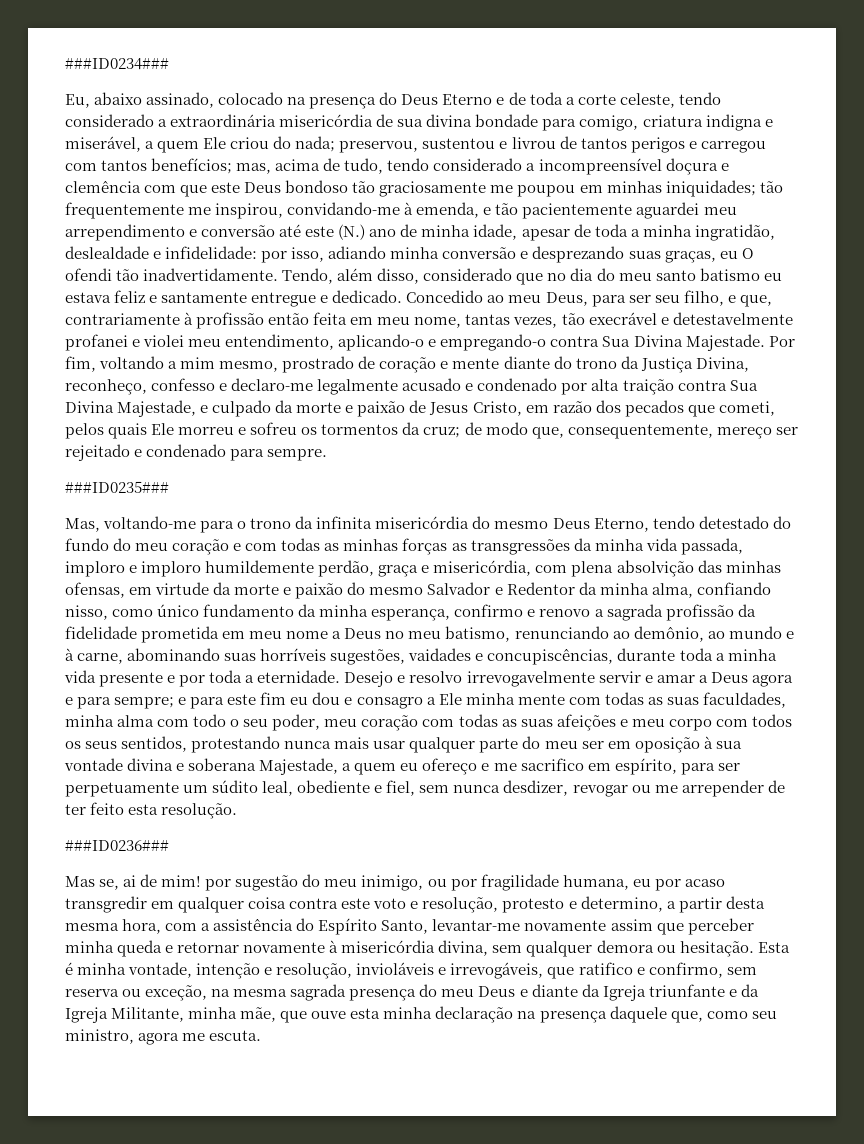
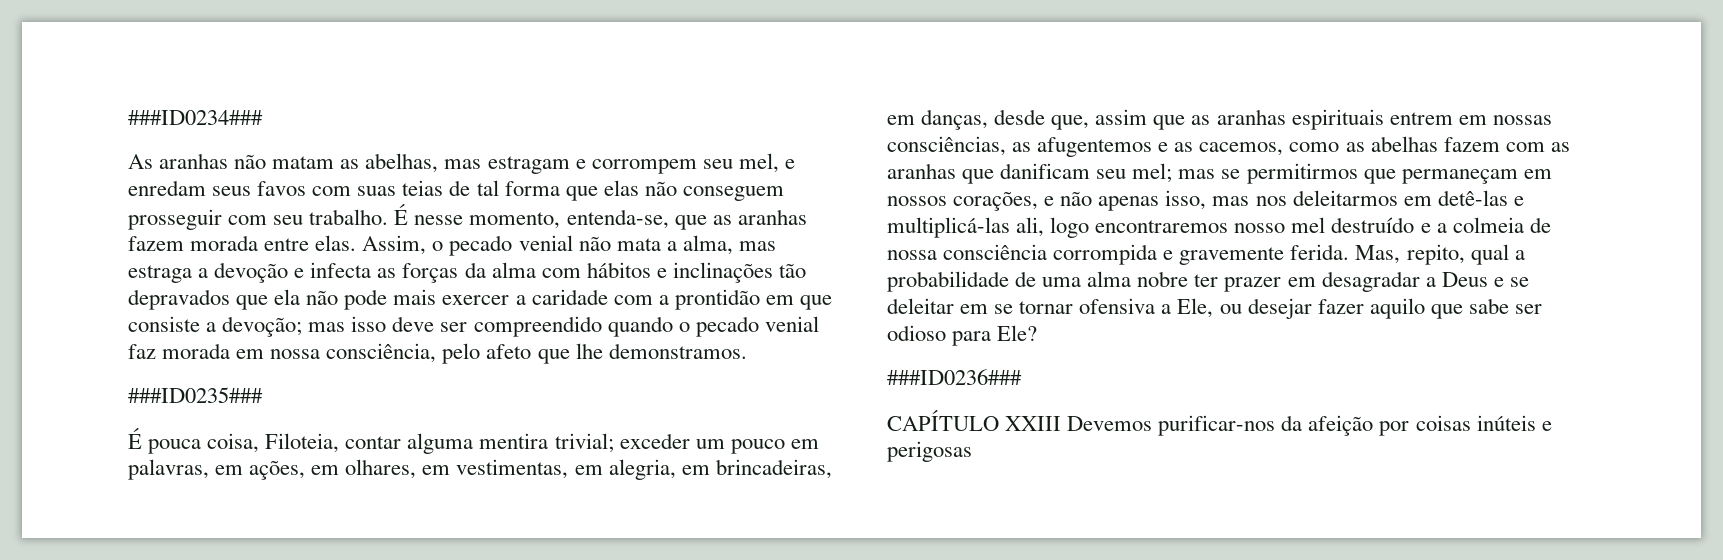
- Eu, abaixo assinado, colocado na presença do Deus Eterno e de toda a corte celeste, tendo considerado a extraordinária misericórdia de sua divina bondade para comigo, criatura indigna e miserável, a quem Ele criou do nada; preservou, sustentou e livrou de tantos perigos e carregou com tantos benefícios; mas, acima de tudo, tendo considerado a incompreensível doçura e clemência com que este Deus bondoso tão graciosamente me poupou em minhas iniquidades; tão frequentemente me inspirou, convidando-me à emenda, e tão pacientemente aguardei meu arrependimento e conversão até este (N.) ano de minha idade, apesar de toda a minha ingratidão, deslealdade e infidelidade: por isso, adiando minha conversão e desprezando suas graças, eu O ofendi tão inadvertidamente. Tendo, além disso, considerado que no dia do meu santo batismo eu estava feliz e santamente entregue e dedicado. Concedido ao meu Deus, para ser seu filho, e que, contrariamente à profissão então feita em meu nome, tantas vezes, tão execrável e detestavelmente profanei e violei meu entendimento, aplicando-o e empregando-o contra Sua Divina Majestade. Por fim, voltando a mim mesmo, prostrado de coração e mente diante do trono da Justiça Divina, reconheço, confesso e declaro-me legalmente acusado e condenado por alta traição contra Sua Divina Majestade, e culpado da morte e paixão de Jesus Cristo, em razão dos pecados que cometi, pelos quais Ele morreu e sofreu os tormentos da cruz; de modo que, consequentemente, mereço ser rejeitado e condenado para sempre.
+ As aranhas não matam as abelhas, mas estragam e corrompem seu mel, e enredam seus favos com suas teias de tal forma que elas não conseguem prosseguir com seu trabalho. É nesse momento, entenda-se, que as aranhas fazem morada entre elas. Assim, o pecado venial não mata a alma, mas estraga a devoção e infecta as forças da alma com hábitos e inclinações tão depravados que ela não pode mais exercer a caridade com a prontidão em que consiste a devoção; mas isso deve ser compreendido quando o pecado venial faz morada em nossa consciência, pelo afeto que lhe demonstramos.
  ###ID0235###
- Mas, voltando-me para o trono da infinita misericórdia do mesmo Deus Eterno, tendo detestado do fundo do meu coração e com todas as minhas forças as transgressões da minha vida passada, imploro e imploro humildemente perdão, graça e misericórdia, com plena absolvição das minhas ofensas, em virtude da morte e paixão do mesmo Salvador e Redentor da minha alma, confiando nisso, como único fundamento da minha esperança, confirmo e renovo a sagrada profissão da fidelidade prometida em meu nome a Deus no meu batismo, renunciando ao demônio, ao mundo e à carne, abominando suas horríveis sugestões, vaidades e concupiscências, durante toda a minha vida presente e por toda a eternidade. Desejo e resolvo irrevogavelmente servir e amar a Deus agora e para sempre; e para este fim eu dou e consagro a Ele minha mente com todas as suas faculdades, minha alma com todo o seu poder, meu coração com todas as suas afeições e meu corpo com todos os seus sentidos, protestando nunca mais usar qualquer parte do meu ser em oposição à sua vontade divina e soberana Majestade, a quem eu ofereço e me sacrifico em espírito, para ser perpetuamente um súdito leal, obediente e fiel, sem nunca desdizer, revogar ou me arrepender de ter feito esta resolução.
+ É pouca coisa, Filoteia, contar alguma mentira trivial; exceder um pouco em palavras, em ações, em olhares, em vestimentas, em alegria, em brincadeiras, em danças, desde que, assim que as aranhas espirituais entrem em nossas consciências, as afugentemos e as cacemos, como as abelhas fazem com as aranhas que danificam seu mel; mas se permitirmos que permaneçam em nossos corações, e não apenas isso, mas nos deleitarmos em detê-las e multiplicá-las ali, logo encontraremos nosso mel destruído e a colmeia de nossa consciência corrompida e gravemente ferida. Mas, repito, qual a probabilidade de uma alma nobre ter prazer em desagradar a Deus e se deleitar em se tornar ofensiva a Ele, ou desejar fazer aquilo que sabe ser odioso para Ele?
  ###ID0236###
- Mas se, ai de mim! por sugestão do meu inimigo, ou por fragilidade humana, eu por acaso transgredir em qualquer coisa contra este voto e resolução, protesto e determino, a partir desta mesma hora, com a assistência do Espírito Santo, levantar-me novamente assim que perceber minha queda e retornar novamente à misericórdia divina, sem qualquer demora ou hesitação. Esta é minha vontade, intenção e resolução, invioláveis e irrevogáveis, que ratifico e confirmo, sem reserva ou exceção, na mesma sagrada presença do meu Deus e diante da Igreja triunfante e da Igreja Militante, minha mãe, que ouve esta minha declaração na presença daquele que, como seu ministro, agora me escuta.
+ CAPÍTULO XXIII Devemos purificar-nos da afeição por coisas inúteis e perigosas

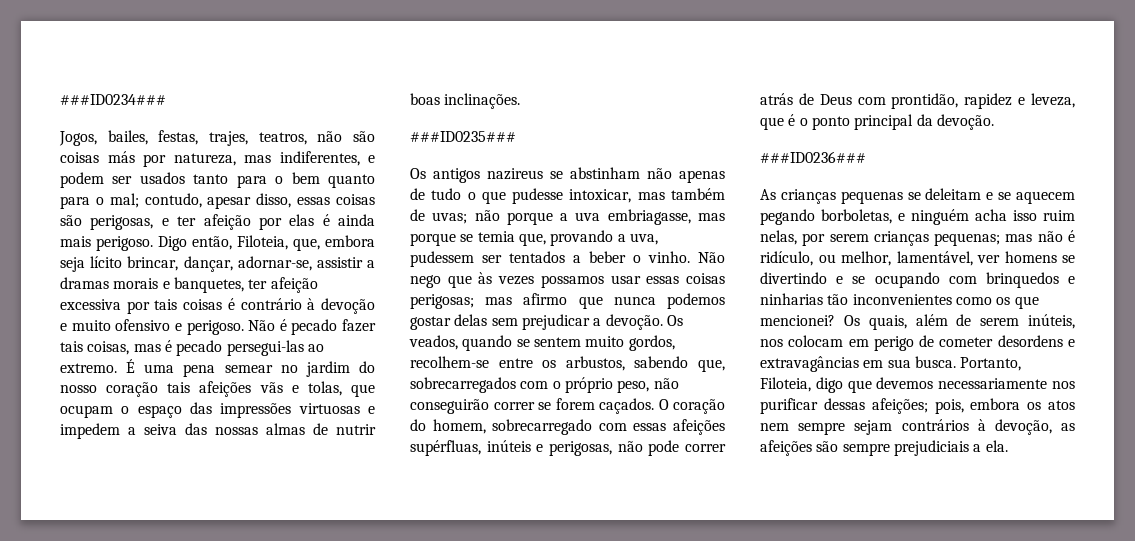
- As aranhas não matam as abelhas, mas estragam e corrompem seu mel, e enredam seus favos com suas teias de tal forma que elas não conseguem prosseguir com seu trabalho. É nesse momento, entenda-se, que as aranhas fazem morada entre elas. Assim, o pecado venial não mata a alma, mas estraga a devoção e infecta as forças da alma com hábitos e inclinações tão depravados que ela não pode mais exercer a caridade com a prontidão em que consiste a devoção; mas isso deve ser compreendido quando o pecado venial faz morada em nossa consciência, pelo afeto que lhe demonstramos.
+ Jogos, bailes, festas, trajes, teatros, não são coisas más por natureza, mas indiferentes, e podem ser usados tanto para o bem quanto para o mal; contudo, apesar disso, essas coisas são perigosas, e ter afeição por elas é ainda mais perigoso. Digo então, Filoteia, que, embora seja lícito brincar, dançar, adornar-se, assistir a dramas morais e banquetes, ter afeição excessiva por tais coisas é contrário à devoção e muito ofensivo e perigoso. Não é pecado fazer tais coisas, mas é pecado persegui-las ao extremo. É uma pena semear no jardim do nosso coração tais afeições vãs e tolas, que ocupam o espaço das impressões virtuosas e impedem a seiva das nossas almas de nutrir boas inclinações.
  ###ID0235###
- É pouca coisa, Filoteia, contar alguma mentira trivial; exceder um pouco em palavras, em ações, em olhares, em vestimentas, em alegria, em brincadeiras, em danças, desde que, assim que as aranhas espirituais entrem em nossas consciências, as afugentemos e as cacemos, como as abelhas fazem com as aranhas que danificam seu mel; mas se permitirmos que permaneçam em nossos corações, e não apenas isso, mas nos deleitarmos em detê-las e multiplicá-las ali, logo encontraremos nosso mel destruído e a colmeia de nossa consciência corrompida e gravemente ferida. Mas, repito, qual a probabilidade de uma alma nobre ter prazer em desagradar a Deus e se deleitar em se tornar ofensiva a Ele, ou desejar fazer aquilo que sabe ser odioso para Ele?
+ Os antigos nazireus se abstinham não apenas de tudo o que pudesse intoxicar, mas também de uvas; não porque a uva embriagasse, mas porque se temia que, provando a uva, pudessem ser tentados a beber o vinho. Não nego que às vezes possamos usar essas coisas perigosas; mas afirmo que nunca podemos gostar delas sem prejudicar a devoção. Os veados, quando se sentem muito gordos, recolhem-se entre os arbustos, sabendo que, sobrecarregados com o próprio peso, não conseguirão correr se forem caçados. O coração do homem, sobrecarregado com essas afeições supérfluas, inúteis e perigosas, não pode correr atrás de Deus com prontidão, rapidez e leveza, que é o ponto principal da devoção.
  ###ID0236###
- CAPÍTULO XXIII Devemos purificar-nos da afeição por coisas inúteis e perigosas
+ As crianças pequenas se deleitam e se aquecem pegando borboletas, e ninguém acha isso ruim nelas, por serem crianças pequenas; mas não é ridículo, ou melhor, lamentável, ver homens se divertindo e se ocupando com brinquedos e ninharias tão inconvenientes como os que mencionei? Os quais, além de serem inúteis, nos colocam em perigo de cometer desordens e extravagâncias em sua busca. Portanto, Filoteia, digo que devemos necessariamente nos purificar dessas afeições; pois, embora os atos nem sempre sejam contrários à devoção, as afeições são sempre prejudiciais a ela.

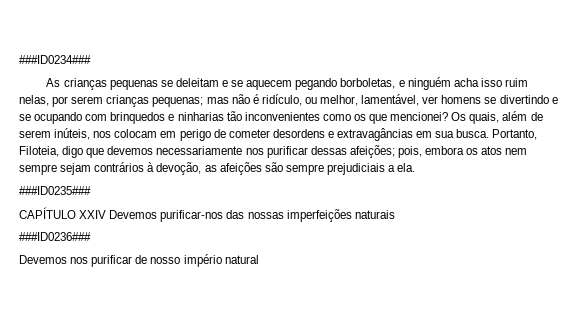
- Jogos, bailes, festas, trajes, teatros, não são coisas más por natureza, mas indiferentes, e podem ser usados tanto para o bem quanto para o mal; contudo, apesar disso, essas coisas são perigosas, e ter afeição por elas é ainda mais perigoso. Digo então, Filoteia, que, embora seja lícito brincar, dançar, adornar-se, assistir a dramas morais e banquetes, ter afeição excessiva por tais coisas é contrário à devoção e muito ofensivo e perigoso. Não é pecado fazer tais coisas, mas é pecado persegui-las ao extremo. É uma pena semear no jardim do nosso coração tais afeições vãs e tolas, que ocupam o espaço das impressões virtuosas e impedem a seiva das nossas almas de nutrir boas inclinações.
- ###ID0235###
- Os antigos nazireus se abstinham não apenas de tudo o que pudesse intoxicar, mas também de uvas; não porque a uva embriagasse, mas porque se temia que, provando a uva, pudessem ser tentados a beber o vinho. Não nego que às vezes possamos usar essas coisas perigosas; mas afirmo que nunca podemos gostar delas sem prejudicar a devoção. Os veados, quando se sentem muito gordos, recolhem-se entre os arbustos, sabendo que, sobrecarregados com o próprio peso, não conseguirão correr se forem caçados. O coração do homem, sobrecarregado com essas afeições supérfluas, inúteis e perigosas, não pode correr atrás de Deus com prontidão, rapidez e leveza, que é o ponto principal da devoção.
- ###ID0236###
+ ###ID0235###
+ CAPÍTULO XXIV Devemos purificar-nos das nossas imperfeições naturais
+ ###ID0236###
+ Devemos nos purificar de nosso império natural

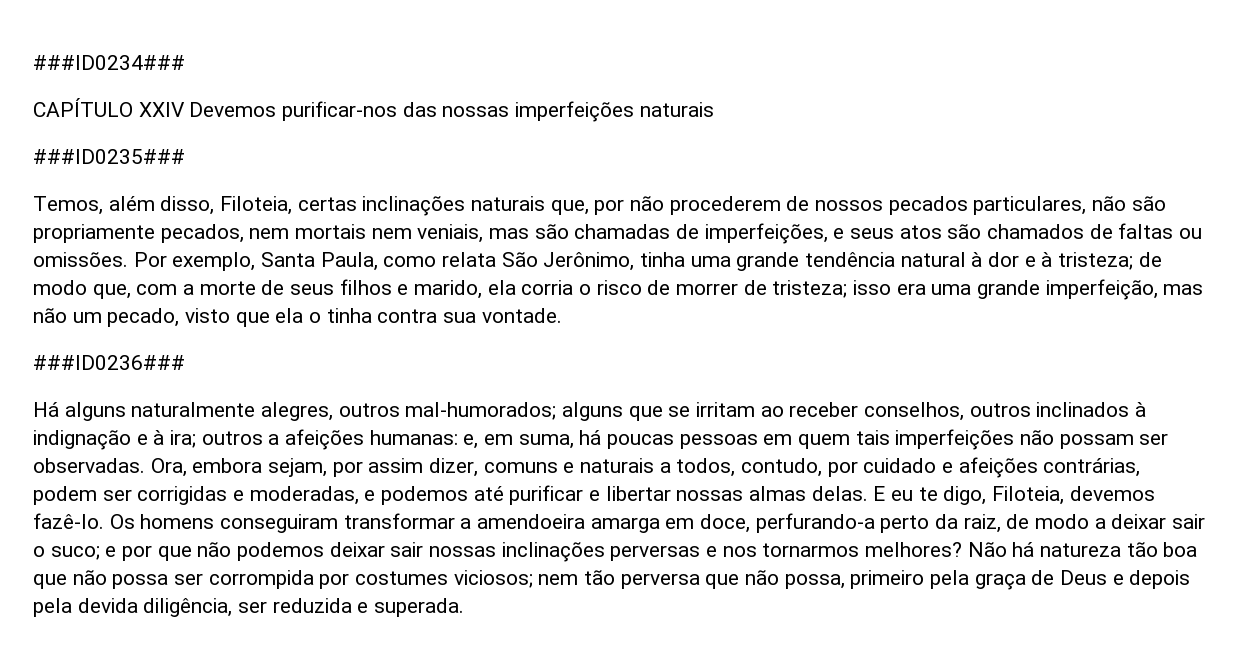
- As crianças pequenas se deleitam e se aquecem pegando borboletas, e ninguém acha isso ruim nelas, por serem crianças pequenas; mas não é ridículo, ou melhor, lamentável, ver homens se divertindo e se ocupando com brinquedos e ninharias tão inconvenientes como os que mencionei? Os quais, além de serem inúteis, nos colocam em perigo de cometer desordens e extravagâncias em sua busca. Portanto, Filoteia, digo que devemos necessariamente nos purificar dessas afeições; pois, embora os atos nem sempre sejam contrários à devoção, as afeições são sempre prejudiciais a ela.
- ###ID0235###
+ ###ID0235###
+ Temos, além disso, Filoteia, certas inclinações naturais que, por não procederem de nossos pecados particulares, não são propriamente pecados, nem mortais nem veniais, mas são chamadas de imperfeições, e seus atos são chamados de faltas ou omissões. Por exemplo, Santa Paula, como relata São Jerônimo, tinha uma grande tendência natural à dor e à tristeza; de modo que, com a morte de seus filhos e marido, ela corria o risco de morrer de tristeza; isso era uma grande imperfeição, mas não um pecado, visto que ela o tinha contra sua vontade.
  ###ID0236###
- Devemos nos purificar de nosso império natural
+ Há alguns naturalmente alegres, outros mal-humorados; alguns que se irritam ao receber conselhos, outros inclinados à indignação e à ira; outros a afeições humanas: e, em suma, há poucas pessoas em quem tais imperfeições não possam ser observadas. Ora, embora sejam, por assim dizer, comuns e naturais a todos, contudo, por cuidado e afeições contrárias, podem ser corrigidas e moderadas, e podemos até purificar e libertar nossas almas delas. E eu te digo, Filoteia, devemos fazê-lo. Os homens conseguiram transformar a amendoeira amarga em doce, perfurando-a perto da raiz, de modo a deixar sair o suco; e por que não podemos deixar sair nossas inclinações perversas e nos tornarmos melhores? Não há natureza tão boa que não possa ser corrompida por costumes viciosos; nem tão perversa que não possa, primeiro pela graça de Deus e depois pela devida diligência, ser reduzida e superada.

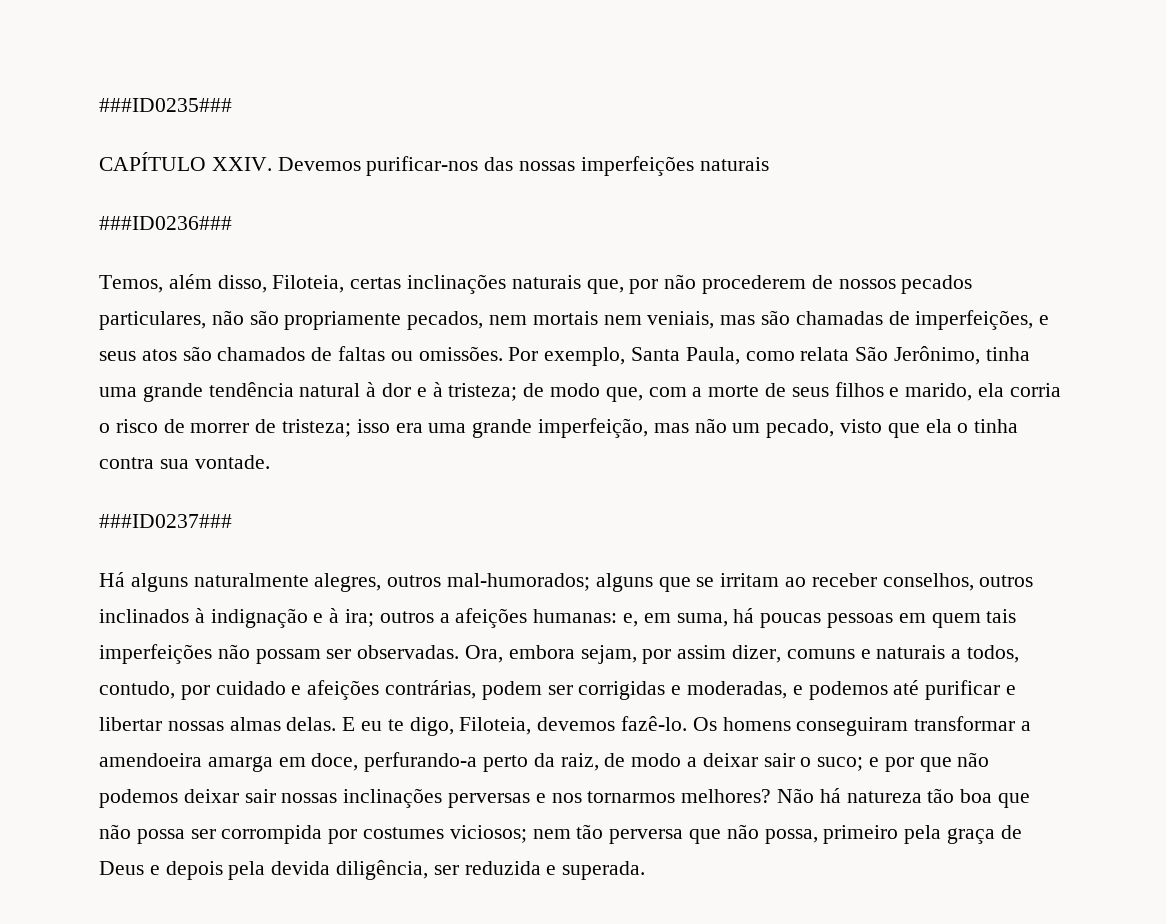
- ###ID0234###
+ ###ID0235###
- CAPÍTULO XXIV Devemos purificar-nos das nossas imperfeições naturais
+ CAPÍTULO XXIV. Devemos purificar-nos das nossas imperfeições naturais
- ###ID0235###
+ ###ID0236###
- ###ID0236###
+ ###ID0237###

